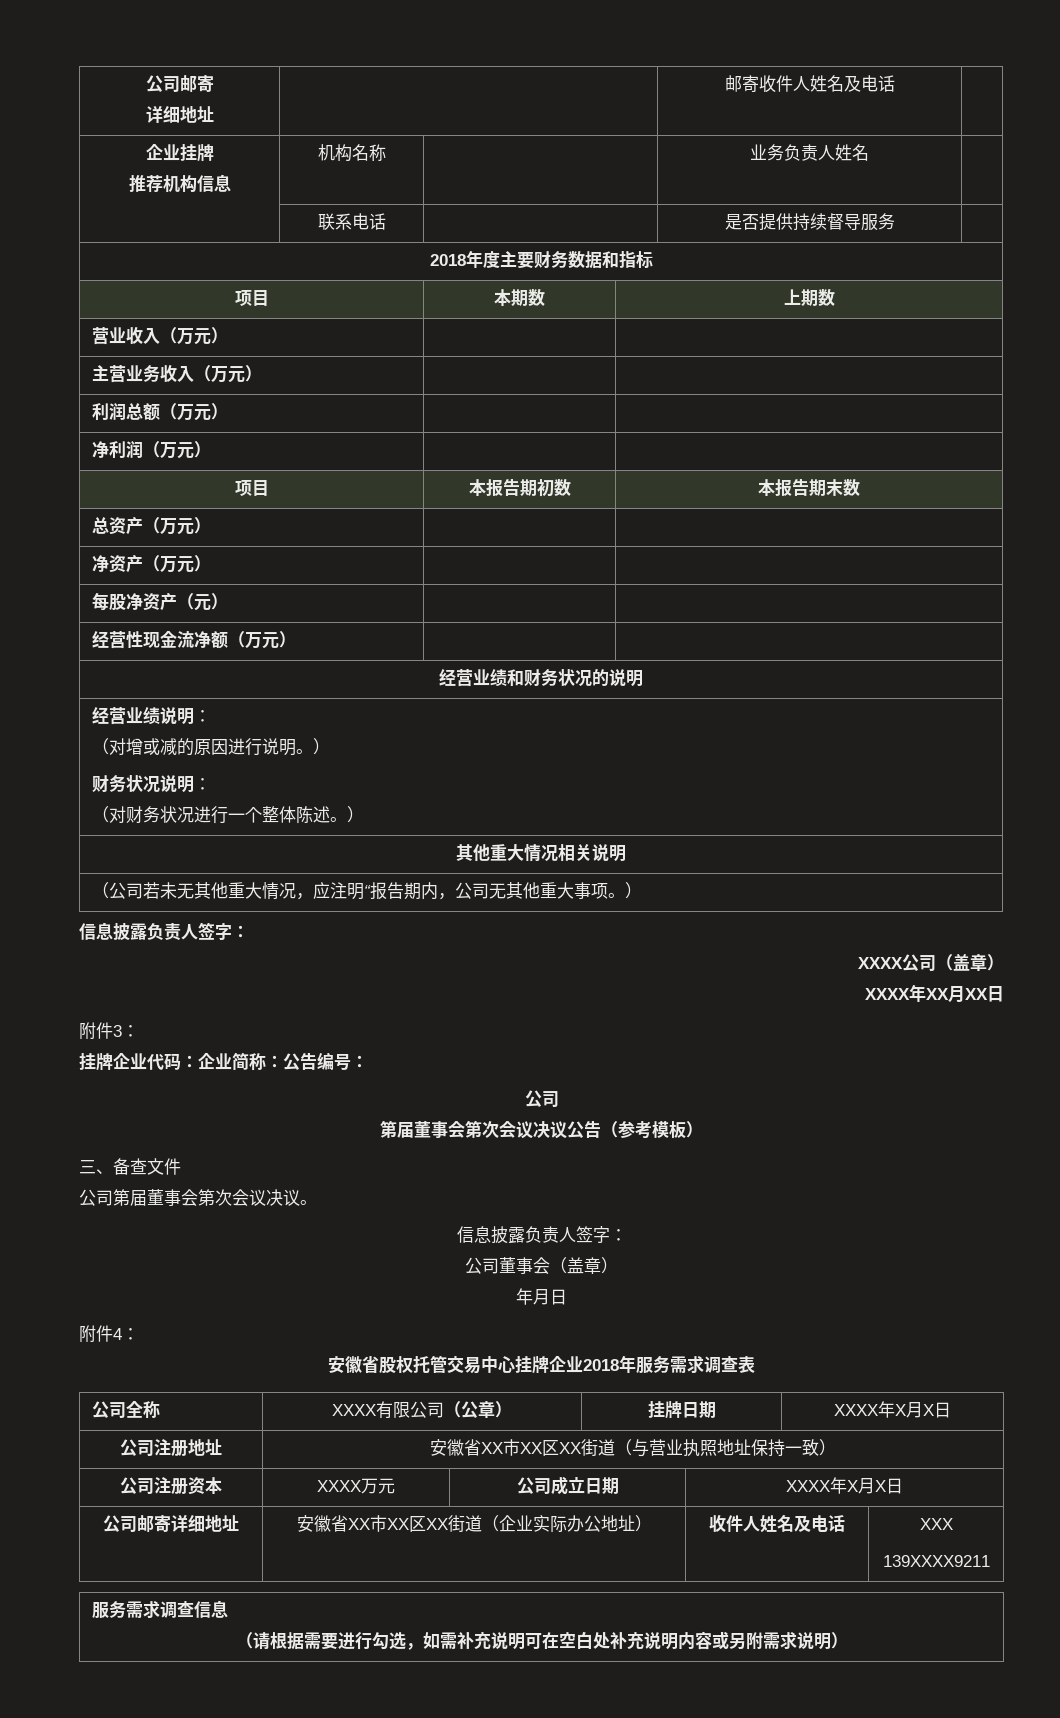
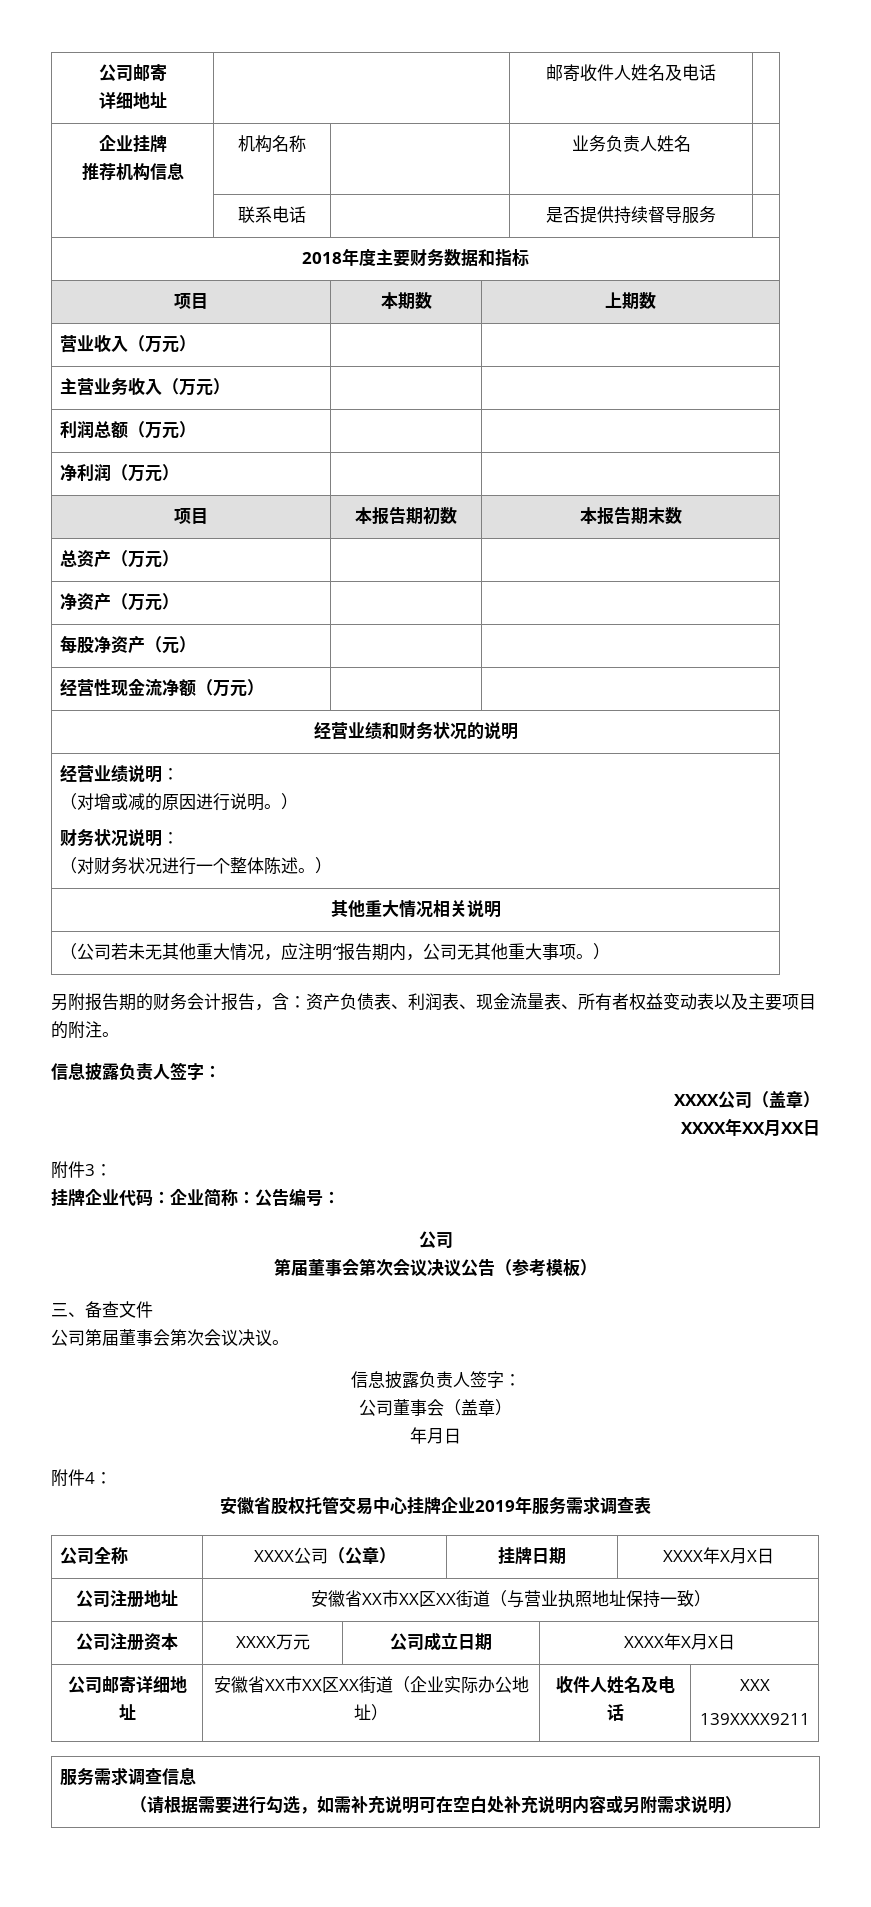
+ 另附报告期的财务会计报告，含：资产负债表、利润表、现金流量表、所有者权益变动表以及主要项目的附注。
- 安徽省股权托管交易中心挂牌企业2018年服务需求调查表
+ 安徽省股权托管交易中心挂牌企业2019年服务需求调查表
- 公司全称 | XXXX有限公司（公章） | 挂牌日期 | XXXX年X月X日
+ 公司全称 | XXXX公司（公章） | 挂牌日期 | XXXX年X月X日

